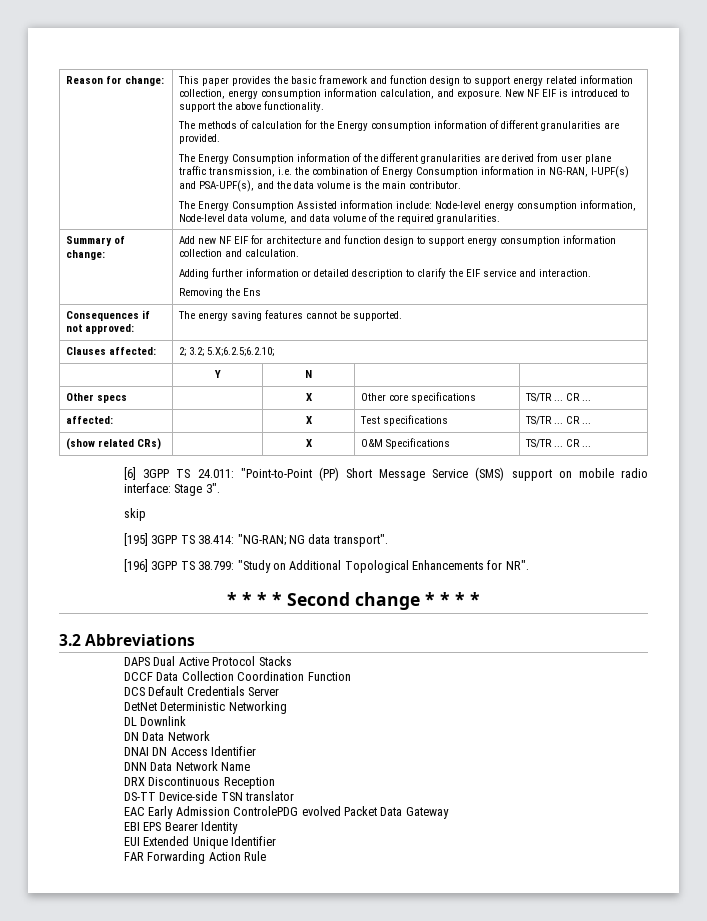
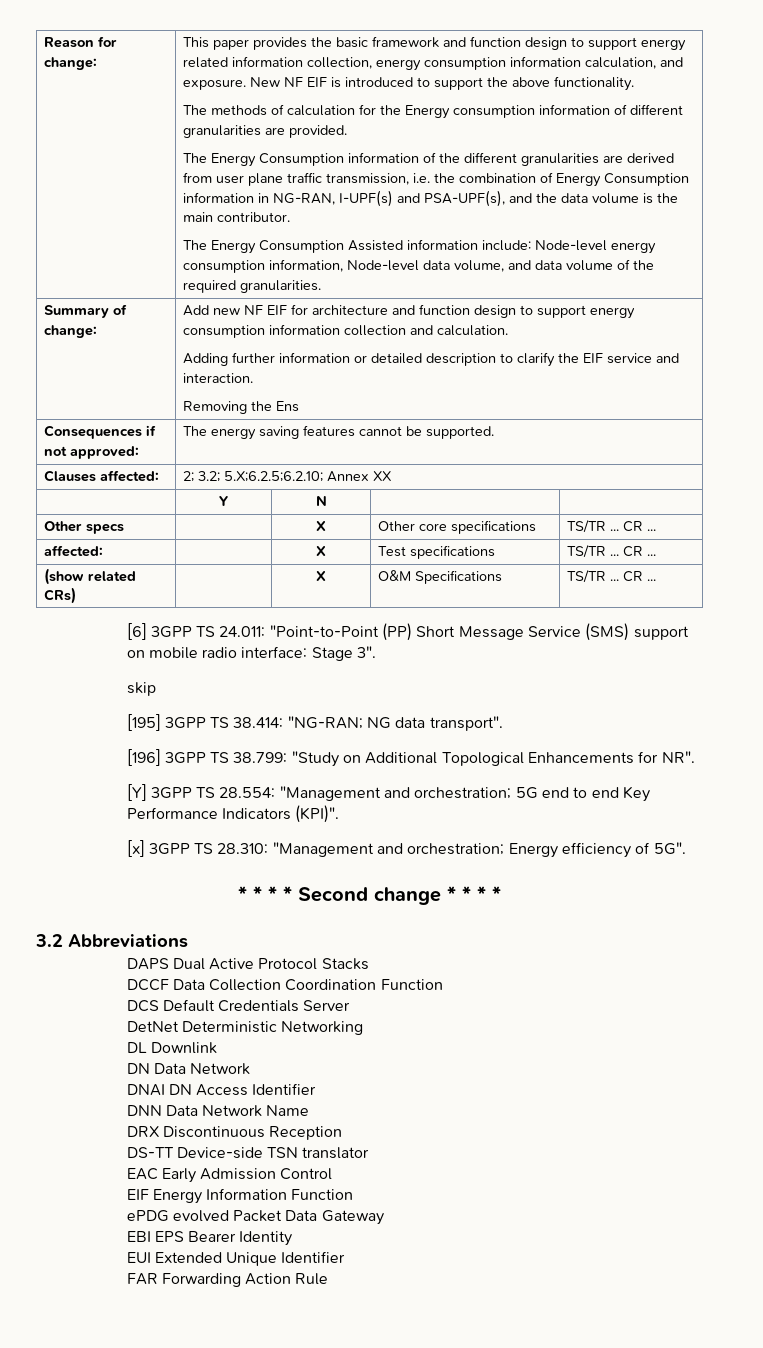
- Clauses affected: | 2; 3.2; 5.X;6.2.5;6.2.10;
+ Clauses affected: | 2; 3.2; 5.X;6.2.5;6.2.10; Annex XX
+ [Y] 3GPP TS 28.554: "Management and orchestration; 5G end to end Key Performance Indicators (KPI)".
+ [x] 3GPP TS 28.310: "Management and orchestration; Energy efficiency of 5G".
- EAC Early Admission ControlePDG evolved Packet Data Gateway
+ EAC Early Admission Control
+ EIF Energy Information Function
+ ePDG evolved Packet Data Gateway

